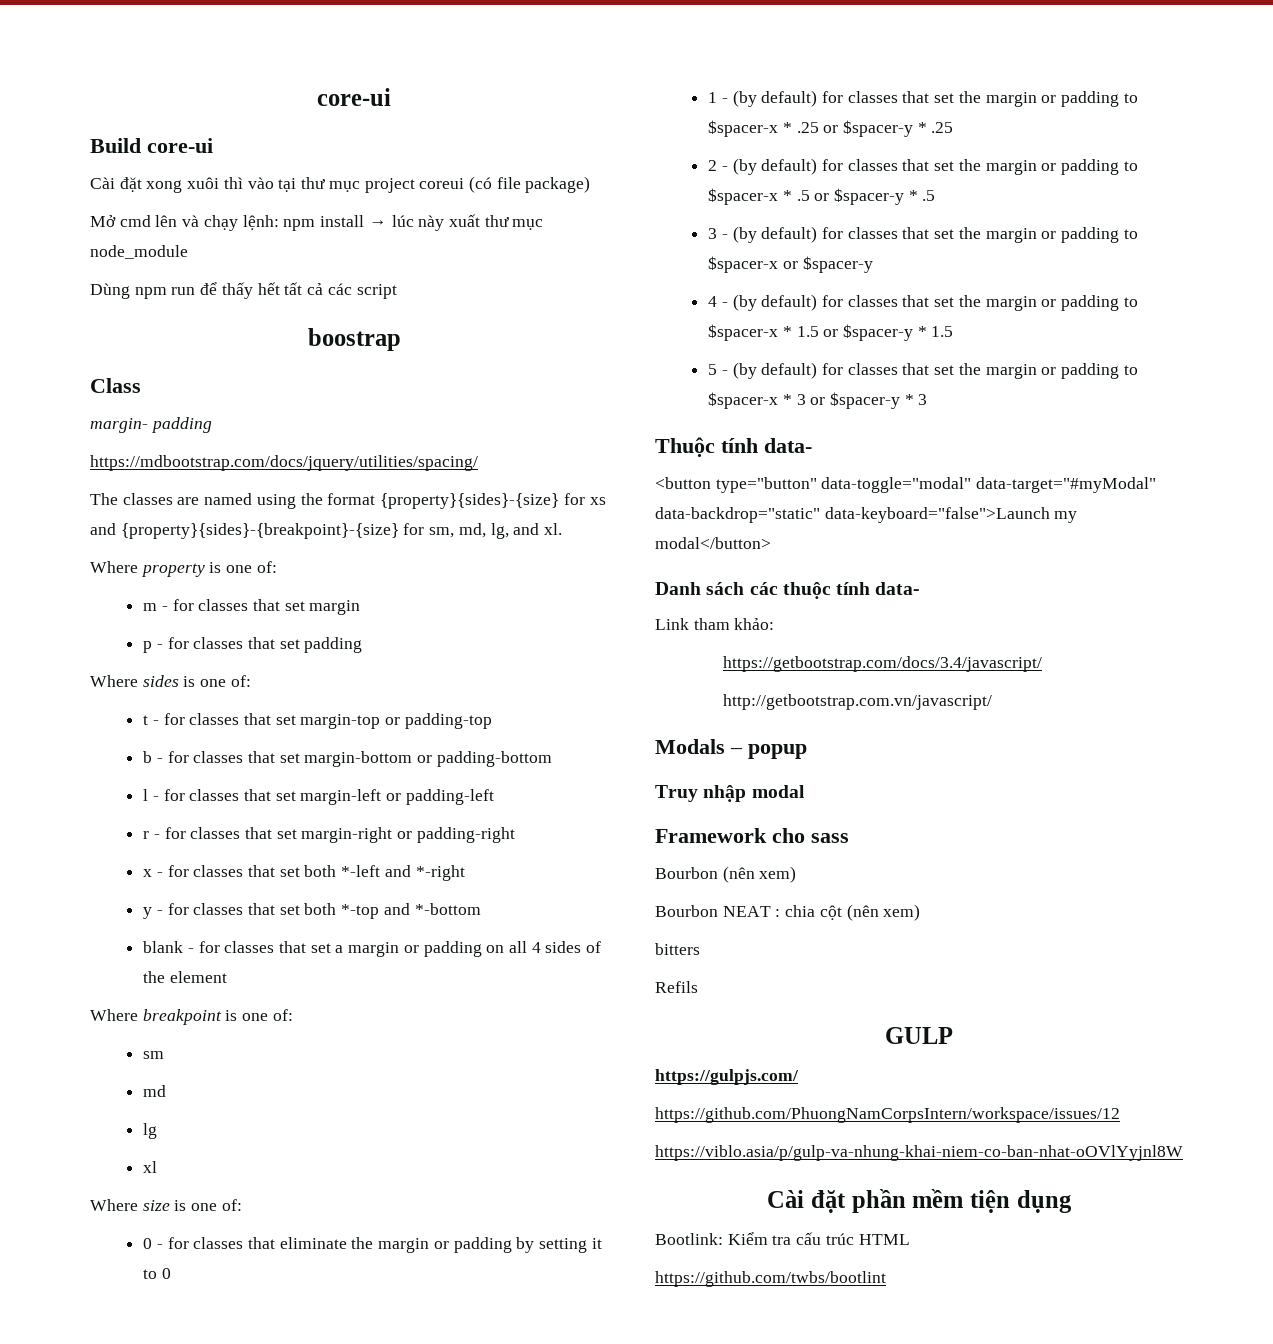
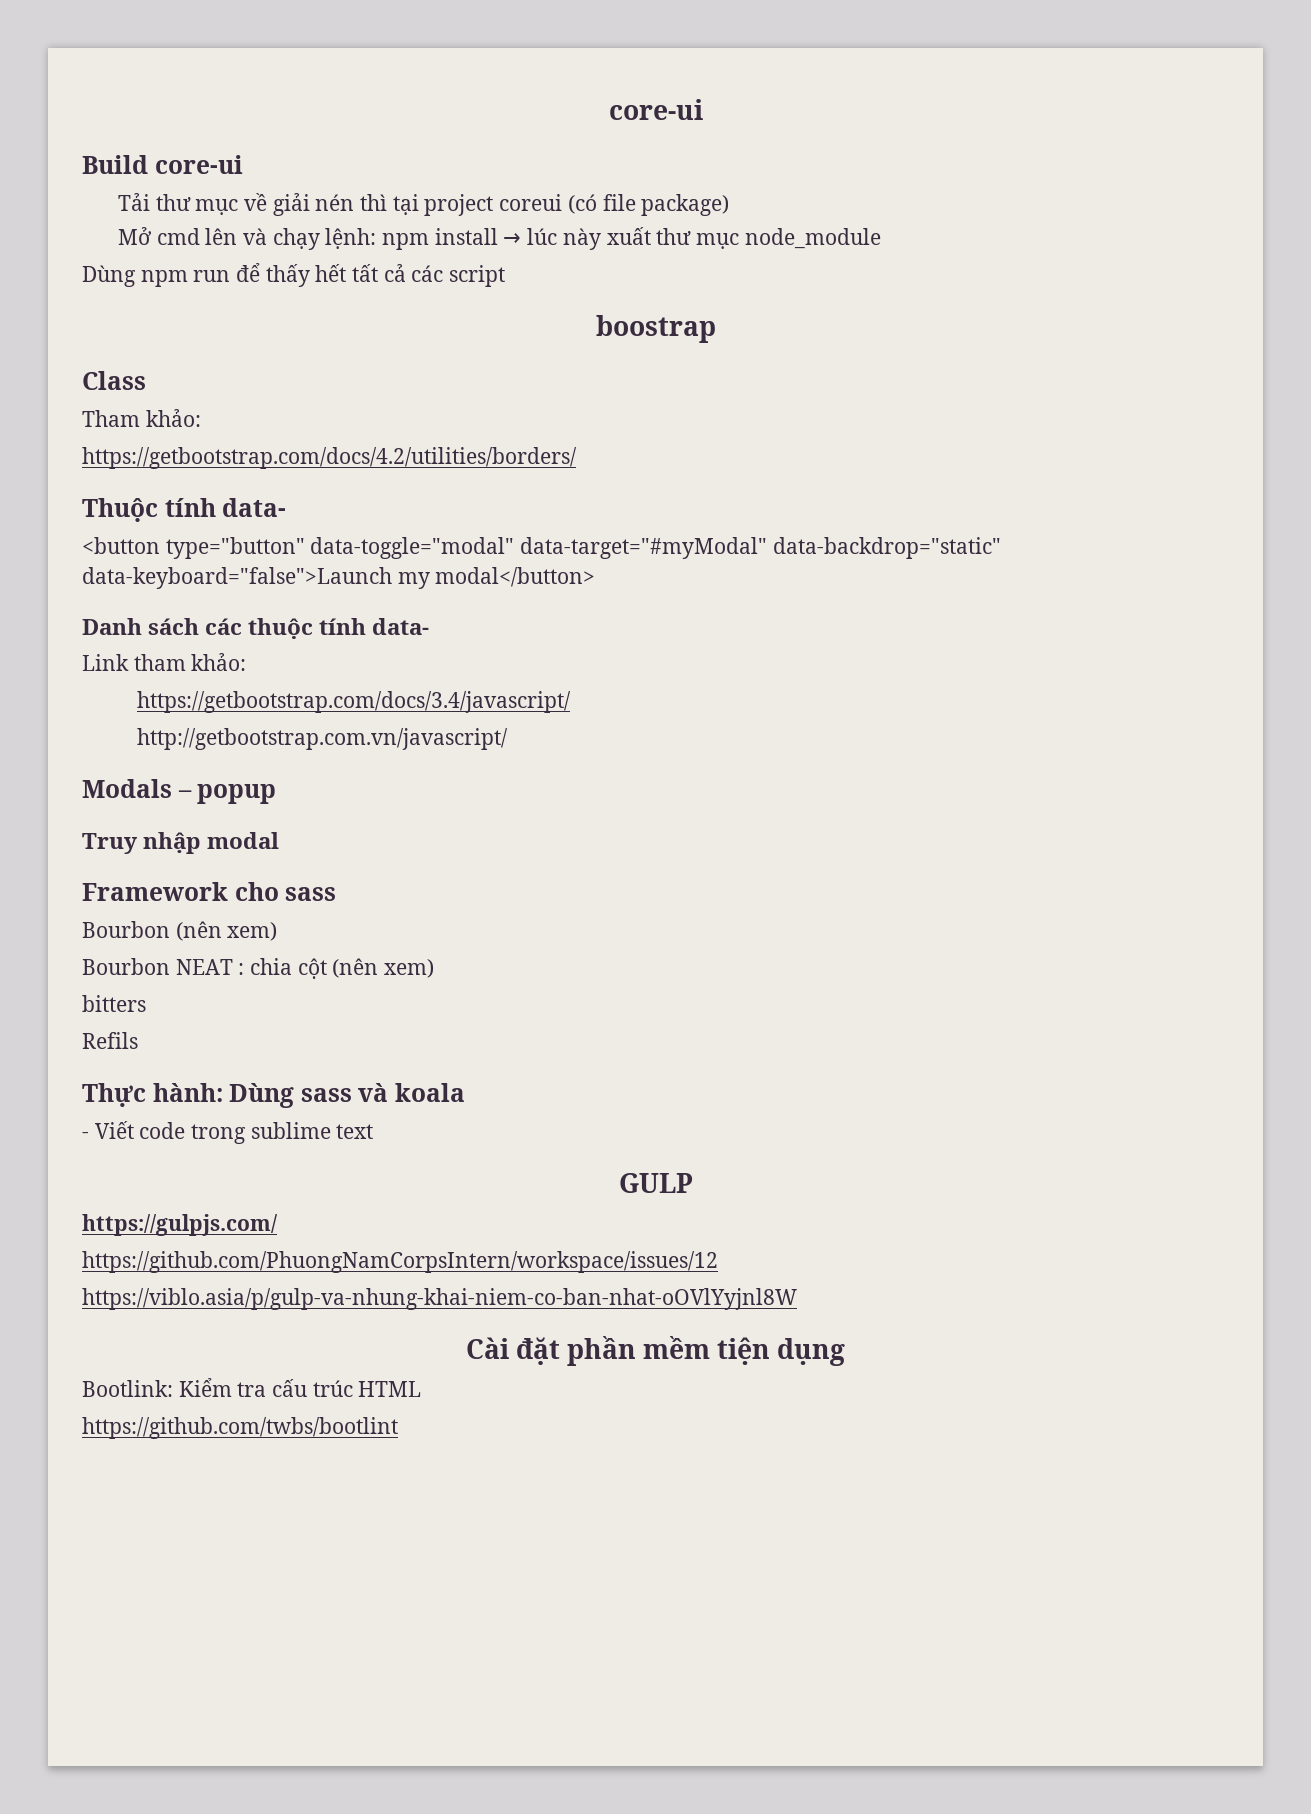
- Cài đặt xong xuôi thì vào tại thư mục project coreui (có file package)
+ Tải thư mục về giải nén thì tại project coreui (có file package)
- margin- padding
- https://mdbootstrap.com/docs/jquery/utilities/spacing/
- The classes are named using the format {property}{sides}-{size} for xs and {property}{sides}-{breakpoint}-{size} for sm, md, lg, and xl.
- Where property is one of:
- m - for classes that set margin
- p - for classes that set padding
- Where sides is one of:
- t - for classes that set margin-top or padding-top
- b - for classes that set margin-bottom or padding-bottom
- l - for classes that set margin-left or padding-left
- r - for classes that set margin-right or padding-right
- x - for classes that set both *-left and *-right
- y - for classes that set both *-top and *-bottom
- blank - for classes that set a margin or padding on all 4 sides of the element
- Where breakpoint is one of:
- sm
- md
- lg
- xl
- Where size is one of:
- 0 - for classes that eliminate the margin or padding by setting it to 0
- 1 - (by default) for classes that set the margin or padding to $spacer-x * .25 or $spacer-y * .25
- 2 - (by default) for classes that set the margin or padding to $spacer-x * .5 or $spacer-y * .5
- 3 - (by default) for classes that set the margin or padding to $spacer-x or $spacer-y
- 4 - (by default) for classes that set the margin or padding to $spacer-x * 1.5 or $spacer-y * 1.5
- 5 - (by default) for classes that set the margin or padding to $spacer-x * 3 or $spacer-y * 3
+ Tham khảo:
+ https://getbootstrap.com/docs/4.2/utilities/borders/
+ Thực hành: Dùng sass và koala
+ - Viết code trong sublime text

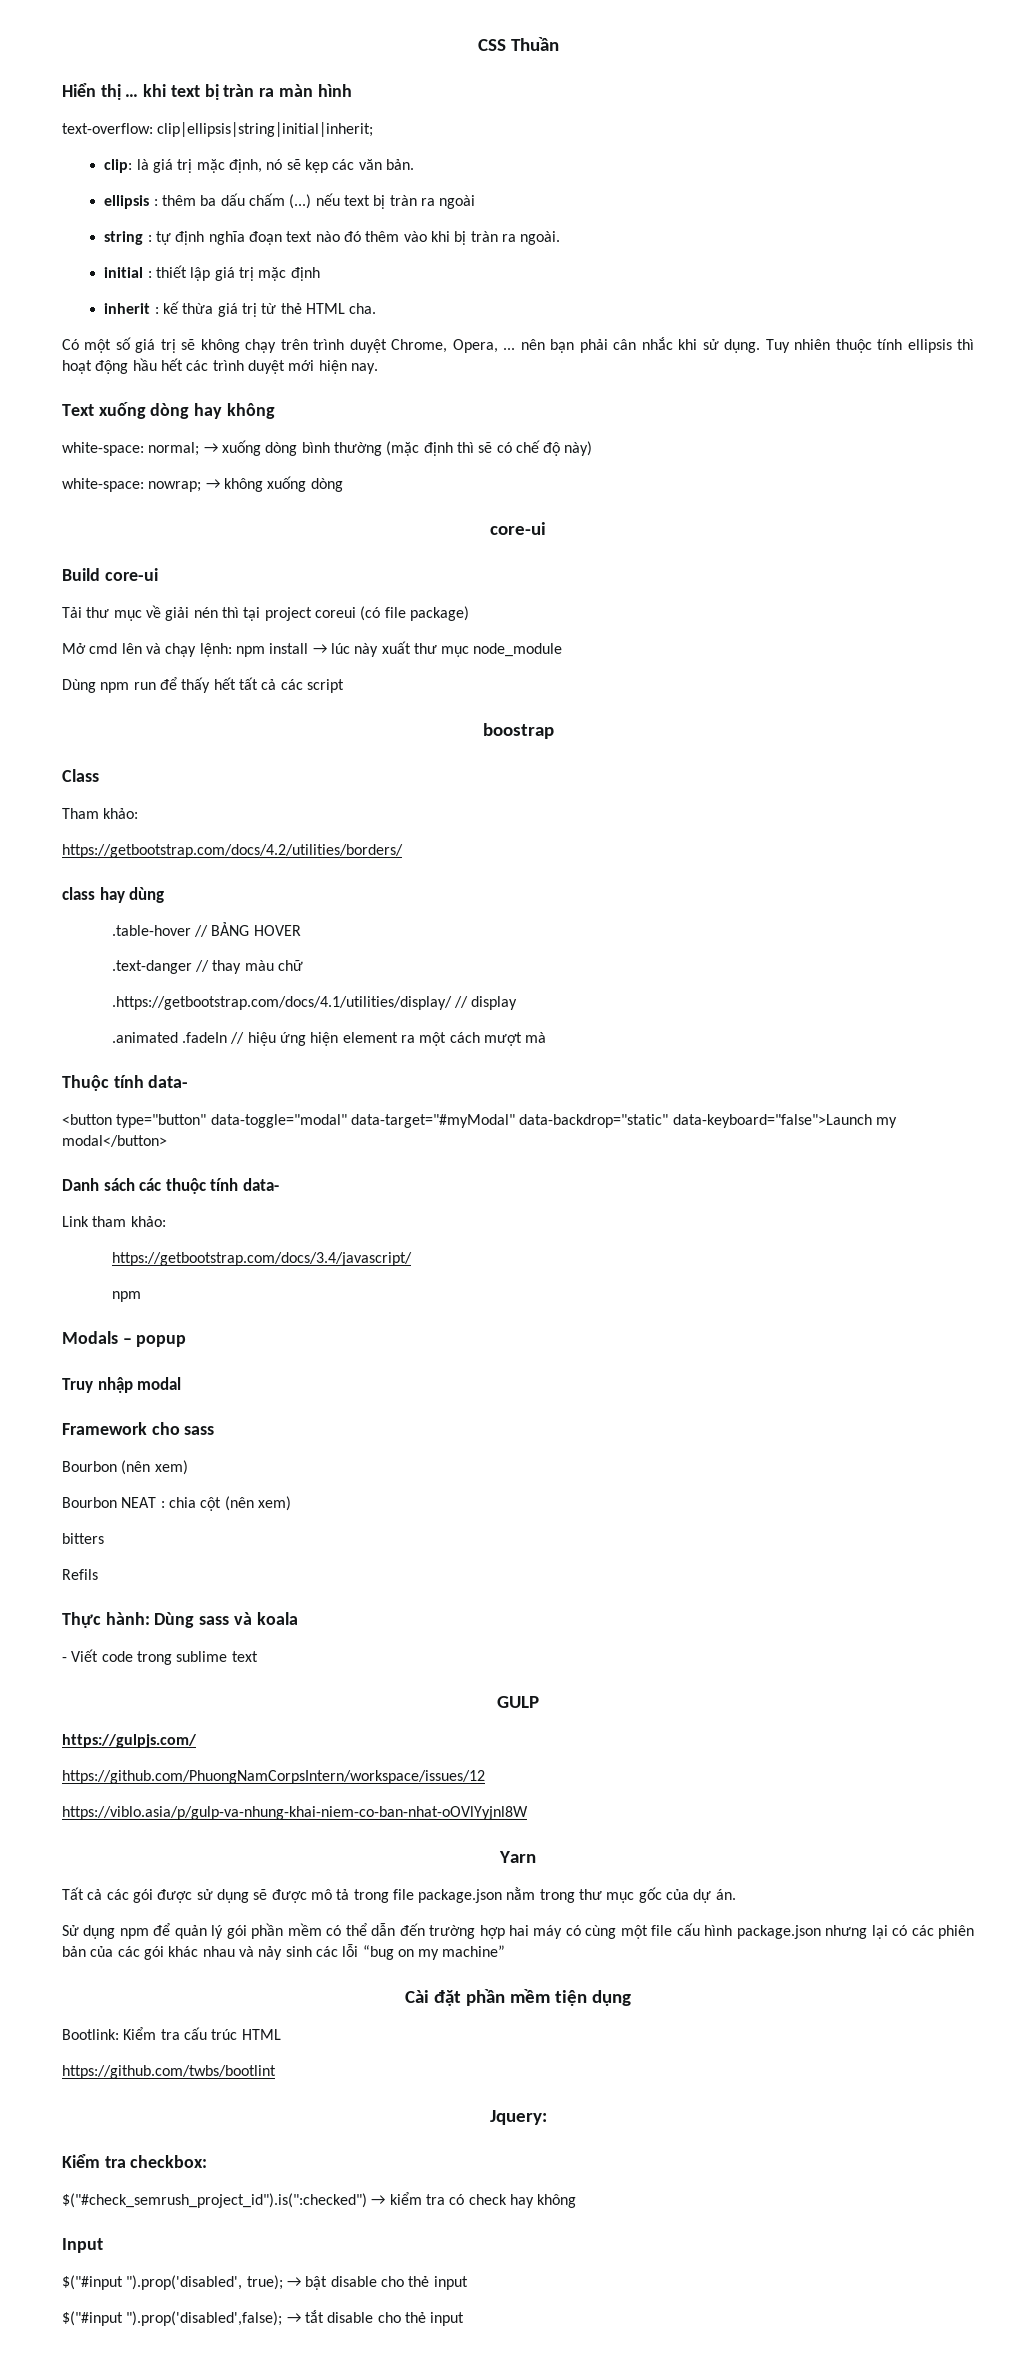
+ CSS Thuần
+ Hiển thị … khi text bị tràn ra màn hình
+ text-overflow: clip|ellipsis|string|initial|inherit;
+ clip: là giá trị mặc định, nó sẽ kẹp các văn bản.
+ ellipsis : thêm ba dấu chấm (...) nếu text bị tràn ra ngoài
+ string : tự định nghĩa đoạn text nào đó thêm vào khi bị tràn ra ngoài.
+ initial : thiết lập giá trị mặc định
+ inherit : kế thừa giá trị từ thẻ HTML cha.
+ Có một số giá trị sẽ không chạy trên trình duyệt Chrome, Opera, ... nên bạn phải cân nhắc khi sử dụng. Tuy nhiên thuộc tính ellipsis thì hoạt động hầu hết các trình duyệt mới hiện nay.
+ Text xuống dòng hay không
+ white-space: normal; → xuống dòng bình thường (mặc định thì sẽ có chế độ này)
+ white-space: nowrap; → không xuống dòng
+ class hay dùng
+ .table-hover // BẢNG HOVER
+ .text-danger // thay màu chữ
+ .https://getbootstrap.com/docs/4.1/utilities/display/ // display
+ .animated .fadeIn // hiệu ứng hiện element ra một cách mượt mà
  https://getbootstrap.com/docs/3.4/javascript/
- http://getbootstrap.com.vn/javascript/
+ npm
+ Yarn
+ Tất cả các gói được sử dụng sẽ được mô tả trong file package.json nằm trong thư mục gốc của dự án.
+ Sử dụng npm để quản lý gói phần mềm có thể dẫn đến trường hợp hai máy có cùng một file cấu hình package.json nhưng lại có các phiên bản của các gói khác nhau và nảy sinh các lỗi “bug on my machine”
+ Jquery:
+ Kiểm tra checkbox:
+ $("#check_semrush_project_id").is(":checked") → kiểm tra có check hay không
+ Input
+ $("#input ").prop('disabled', true); → bật disable cho thẻ input
+ $("#input ").prop('disabled',false); → tắt disable cho thẻ input

